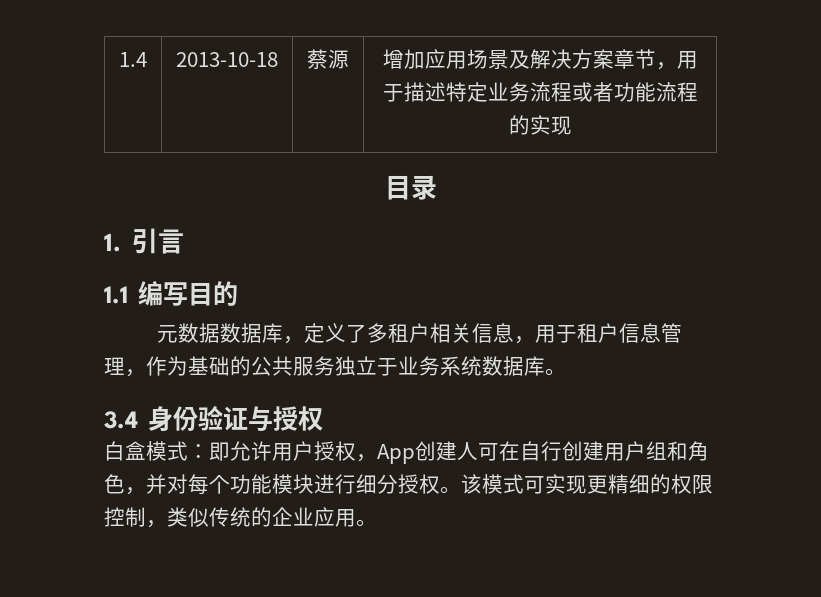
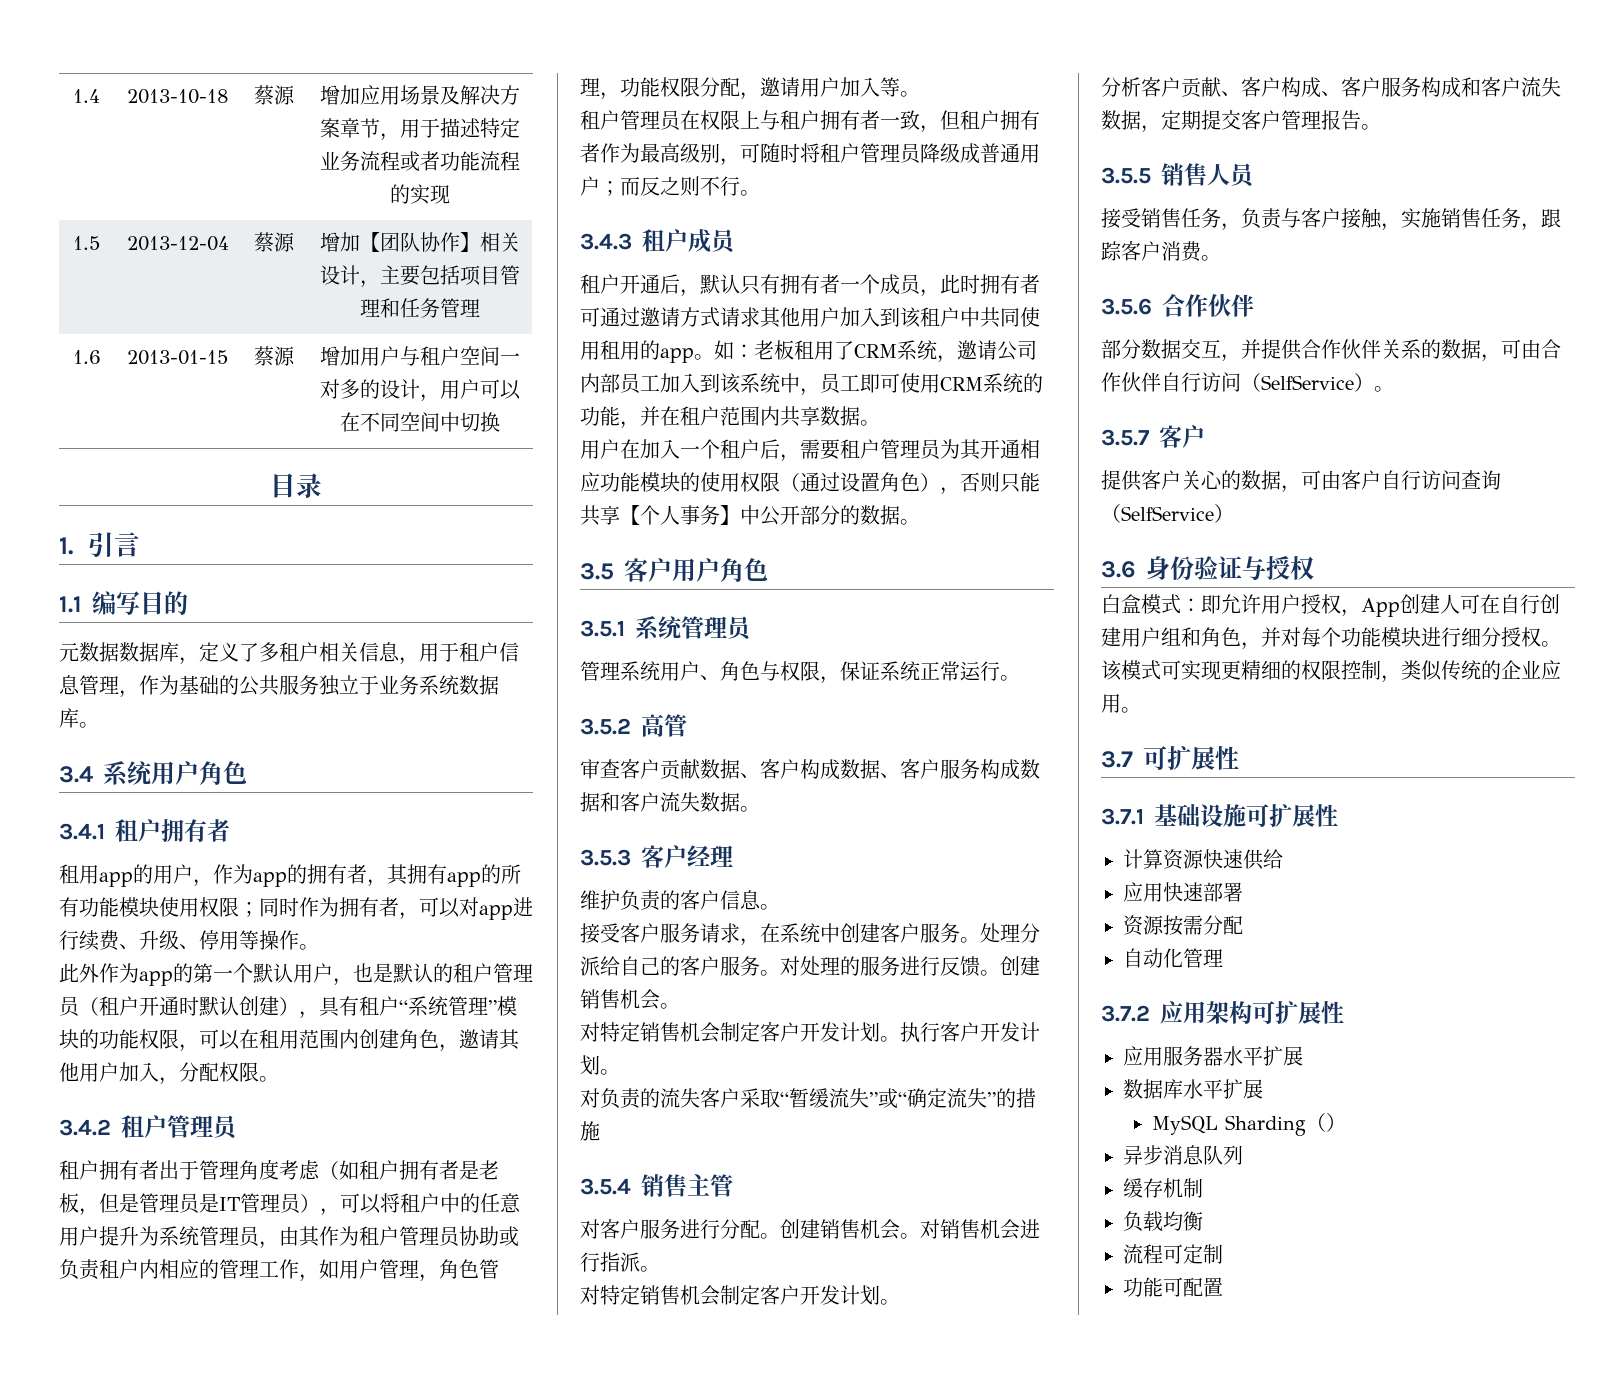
+ 1.5 | 2013-12-04 | 蔡源 | 增加【团队协作】相关设计，主要包括项目管理和任务管理
+ 1.6 | 2013-01-15 | 蔡源 | 增加用户与租户空间一对多的设计，用户可以在不同空间中切换
- 3.4身份验证与授权
+ 3.4系统用户角色
+ 3.4.1租户拥有者
+ 租用app的用户，作为app的拥有者，其拥有app的所有功能模块使用权限；同时作为拥有者，可以对app进行续费、升级、停用等操作。
+ 此外作为app的第一个默认用户，也是默认的租户管理员（租户开通时默认创建），具有租户“系统管理”模块的功能权限，可以在租用范围内创建角色，邀请其他用户加入，分配权限。
+ 3.4.2租户管理员
+ 租户拥有者出于管理角度考虑（如租户拥有者是老板，但是管理员是IT管理员），可以将租户中的任意用户提升为系统管理员，由其作为租户管理员协助或负责租户内相应的管理工作，如用户管理，角色管理，功能权限分配，邀请用户加入等。
+ 租户管理员在权限上与租户拥有者一致，但租户拥有者作为最高级别，可随时将租户管理员降级成普通用户；而反之则不行。
+ 3.4.3租户成员
+ 租户开通后，默认只有拥有者一个成员，此时拥有者可通过邀请方式请求其他用户加入到该租户中共同使用租用的app。如：老板租用了CRM系统，邀请公司内部员工加入到该系统中，员工即可使用CRM系统的功能，并在租户范围内共享数据。
+ 用户在加入一个租户后，需要租户管理员为其开通相应功能模块的使用权限（通过设置角色），否则只能共享【个人事务】中公开部分的数据。
+ 3.5客户用户角色
+ 3.5.1系统管理员
+ 管理系统用户、角色与权限，保证系统正常运行。
+ 3.5.2高管
+ 审查客户贡献数据、客户构成数据、客户服务构成数据和客户流失数据。
+ 3.5.3客户经理
+ 维护负责的客户信息。
+ 接受客户服务请求，在系统中创建客户服务。处理分派给自己的客户服务。对处理的服务进行反馈。创建销售机会。
+ 对特定销售机会制定客户开发计划。执行客户开发计划。
+ 对负责的流失客户采取“暂缓流失”或“确定流失”的措施
+ 3.5.4销售主管
+ 对客户服务进行分配。创建销售机会。对销售机会进行指派。
+ 对特定销售机会制定客户开发计划。
+ 分析客户贡献、客户构成、客户服务构成和客户流失数据，定期提交客户管理报告。
+ 3.5.5销售人员
+ 接受销售任务，负责与客户接触，实施销售任务，跟踪客户消费。
+ 3.5.6合作伙伴
+ 部分数据交互，并提供合作伙伴关系的数据，可由合作伙伴自行访问（SelfService）。
+ 3.5.7客户
+ 提供客户关心的数据，可由客户自行访问查询（SelfService）
+ 3.6身份验证与授权
+ 3.7可扩展性
+ 3.7.1基础设施可扩展性
+ 计算资源快速供给
+ 应用快速部署
+ 资源按需分配
+ 自动化管理
+ 3.7.2应用架构可扩展性
+ 应用服务器水平扩展
+ 数据库水平扩展
+ MySQL Sharding（）
+ 异步消息队列
+ 缓存机制
+ 负载均衡
+ 流程可定制
+ 功能可配置

